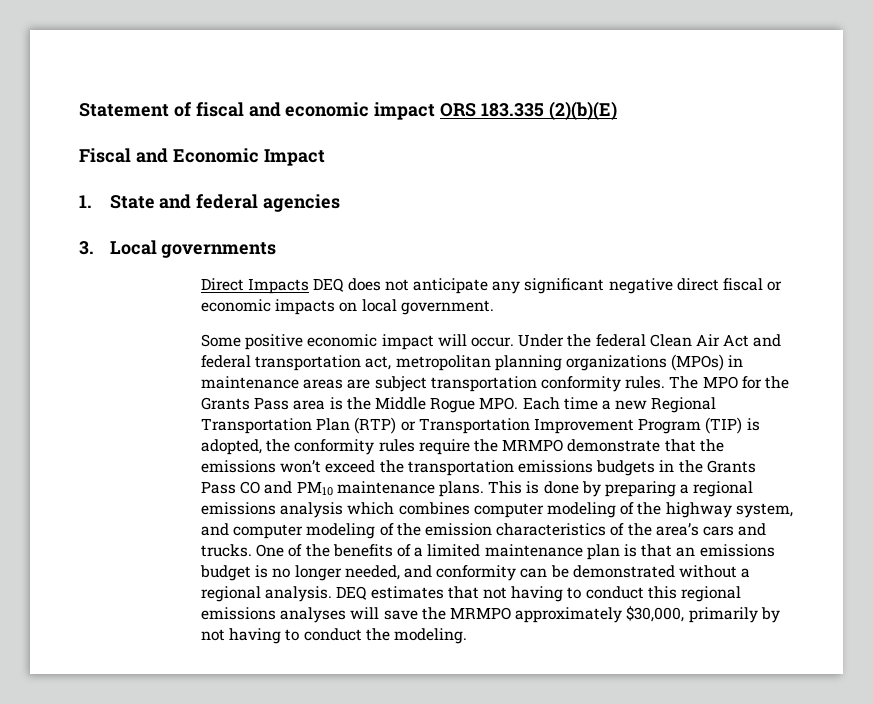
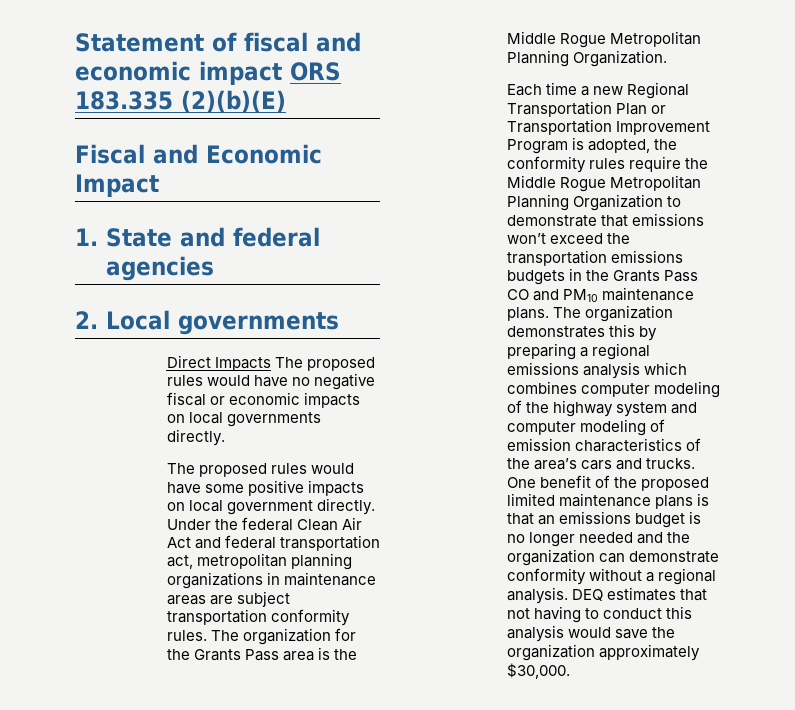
- 3. Local governments
+ 2. Local governments
- Direct Impacts DEQ does not anticipate any significant negative direct fiscal or economic impacts on local government.
- Some positive economic impact will occur.
+ Direct Impacts The proposed rules would have no negative fiscal or economic impacts on local governments directly.
+ The proposed rules would have some positive impacts on local government directly.
- Under the federal Clean Air Act and federal transportation act, metropolitan planning organizations (MPOs) in maintenance areas are subject transportation conformity rules.
+ Under the federal Clean Air Act and federal transportation act, metropolitan planning organizations in maintenance areas are subject transportation conformity rules.
- The MPO for the Grants Pass area is the Middle Rogue MPO. Each time a new Regional Transportation Plan (RTP) or Transportation Improvement Program (TIP) is adopted, the conformity rules require the MRMPO demonstrate that the emissions won’t exceed the transportation emissions budgets in the Grants Pass CO and PM10 maintenance plans.
+ The organization for the Grants Pass area is the Middle Rogue Metropolitan Planning Organization.
+ Each time a new Regional Transportation Plan or Transportation Improvement Program is adopted, the conformity rules require the Middle Rogue Metropolitan Planning Organization to demonstrate that emissions won’t exceed the transportation emissions budgets in the Grants Pass CO and PM10 maintenance plans.
- This is done by preparing a regional emissions analysis which combines computer modeling of the highway system, and computer modeling of the emission characteristics of the area’s cars and trucks.
+ The organization demonstrates this by preparing a regional emissions analysis which combines computer modeling of the highway system and computer modeling of emission characteristics of the area’s cars and trucks.
- One of the benefits of a limited maintenance plan is that an emissions budget is no longer needed, and conformity can be demonstrated without a regional analysis.
+ One benefit of the proposed limited maintenance plans is that an emissions budget is no longer needed and the organization can demonstrate conformity without a regional analysis.
- DEQ estimates that not having to conduct this regional emissions analyses will save the MRMPO approximately $30,000, primarily by not having to conduct the modeling.
+ DEQ estimates that not having to conduct this analysis would save the organization approximately $30,000.

